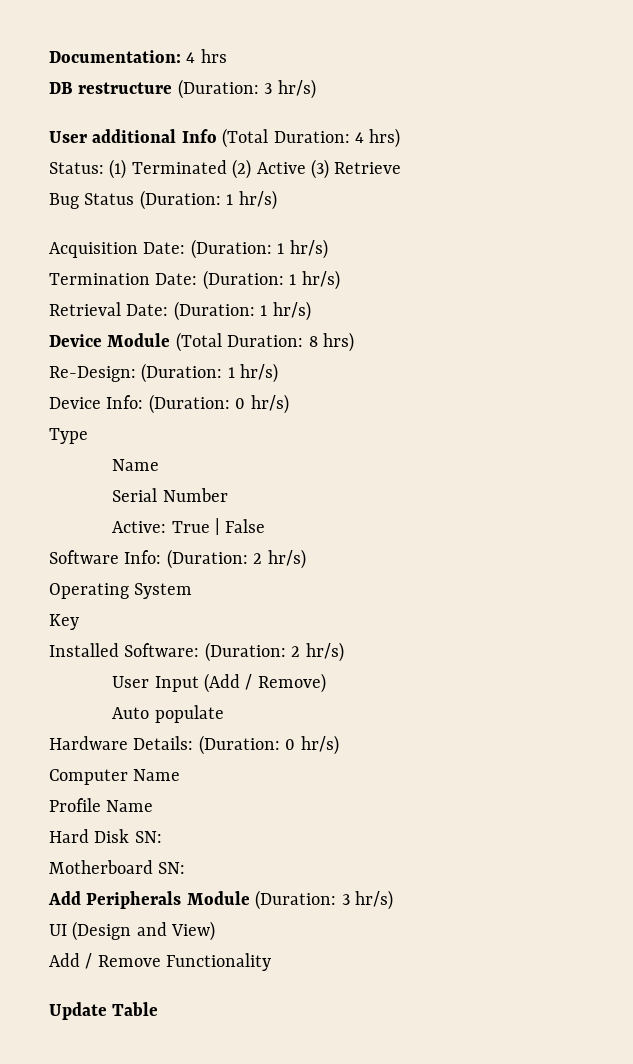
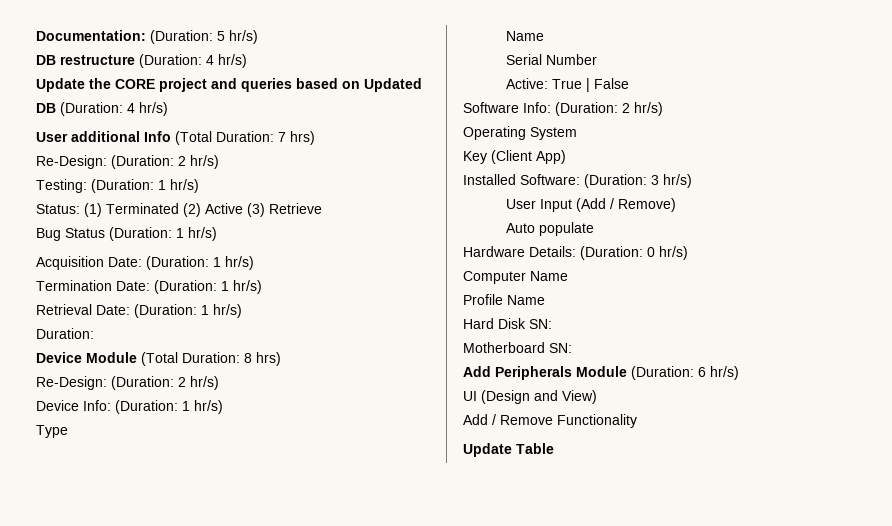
- Documentation: 4 hrs
+ Documentation: (Duration: 5 hr/s)
- DB restructure (Duration: 3 hr/s)
+ DB restructure (Duration: 4 hr/s)
+ Update the CORE project and queries based on Updated DB (Duration: 4 hr/s)
- User additional Info (Total Duration: 4 hrs)
+ User additional Info (Total Duration: 7 hrs)
+ Re-Design: (Duration: 2 hr/s)
+ Testing: (Duration: 1 hr/s)
  Retrieval Date: (Duration: 1 hr/s)
+ Duration:
  Device Module (Total Duration: 8 hrs)
- Re-Design: (Duration: 1 hr/s)
+ Re-Design: (Duration: 2 hr/s)
- Device Info: (Duration: 0 hr/s)
+ Device Info: (Duration: 1 hr/s)
- Key
+ Key (Client App)
- Installed Software: (Duration: 2 hr/s)
+ Installed Software: (Duration: 3 hr/s)
- Add Peripherals Module (Duration: 3 hr/s)
+ Add Peripherals Module (Duration: 6 hr/s)

